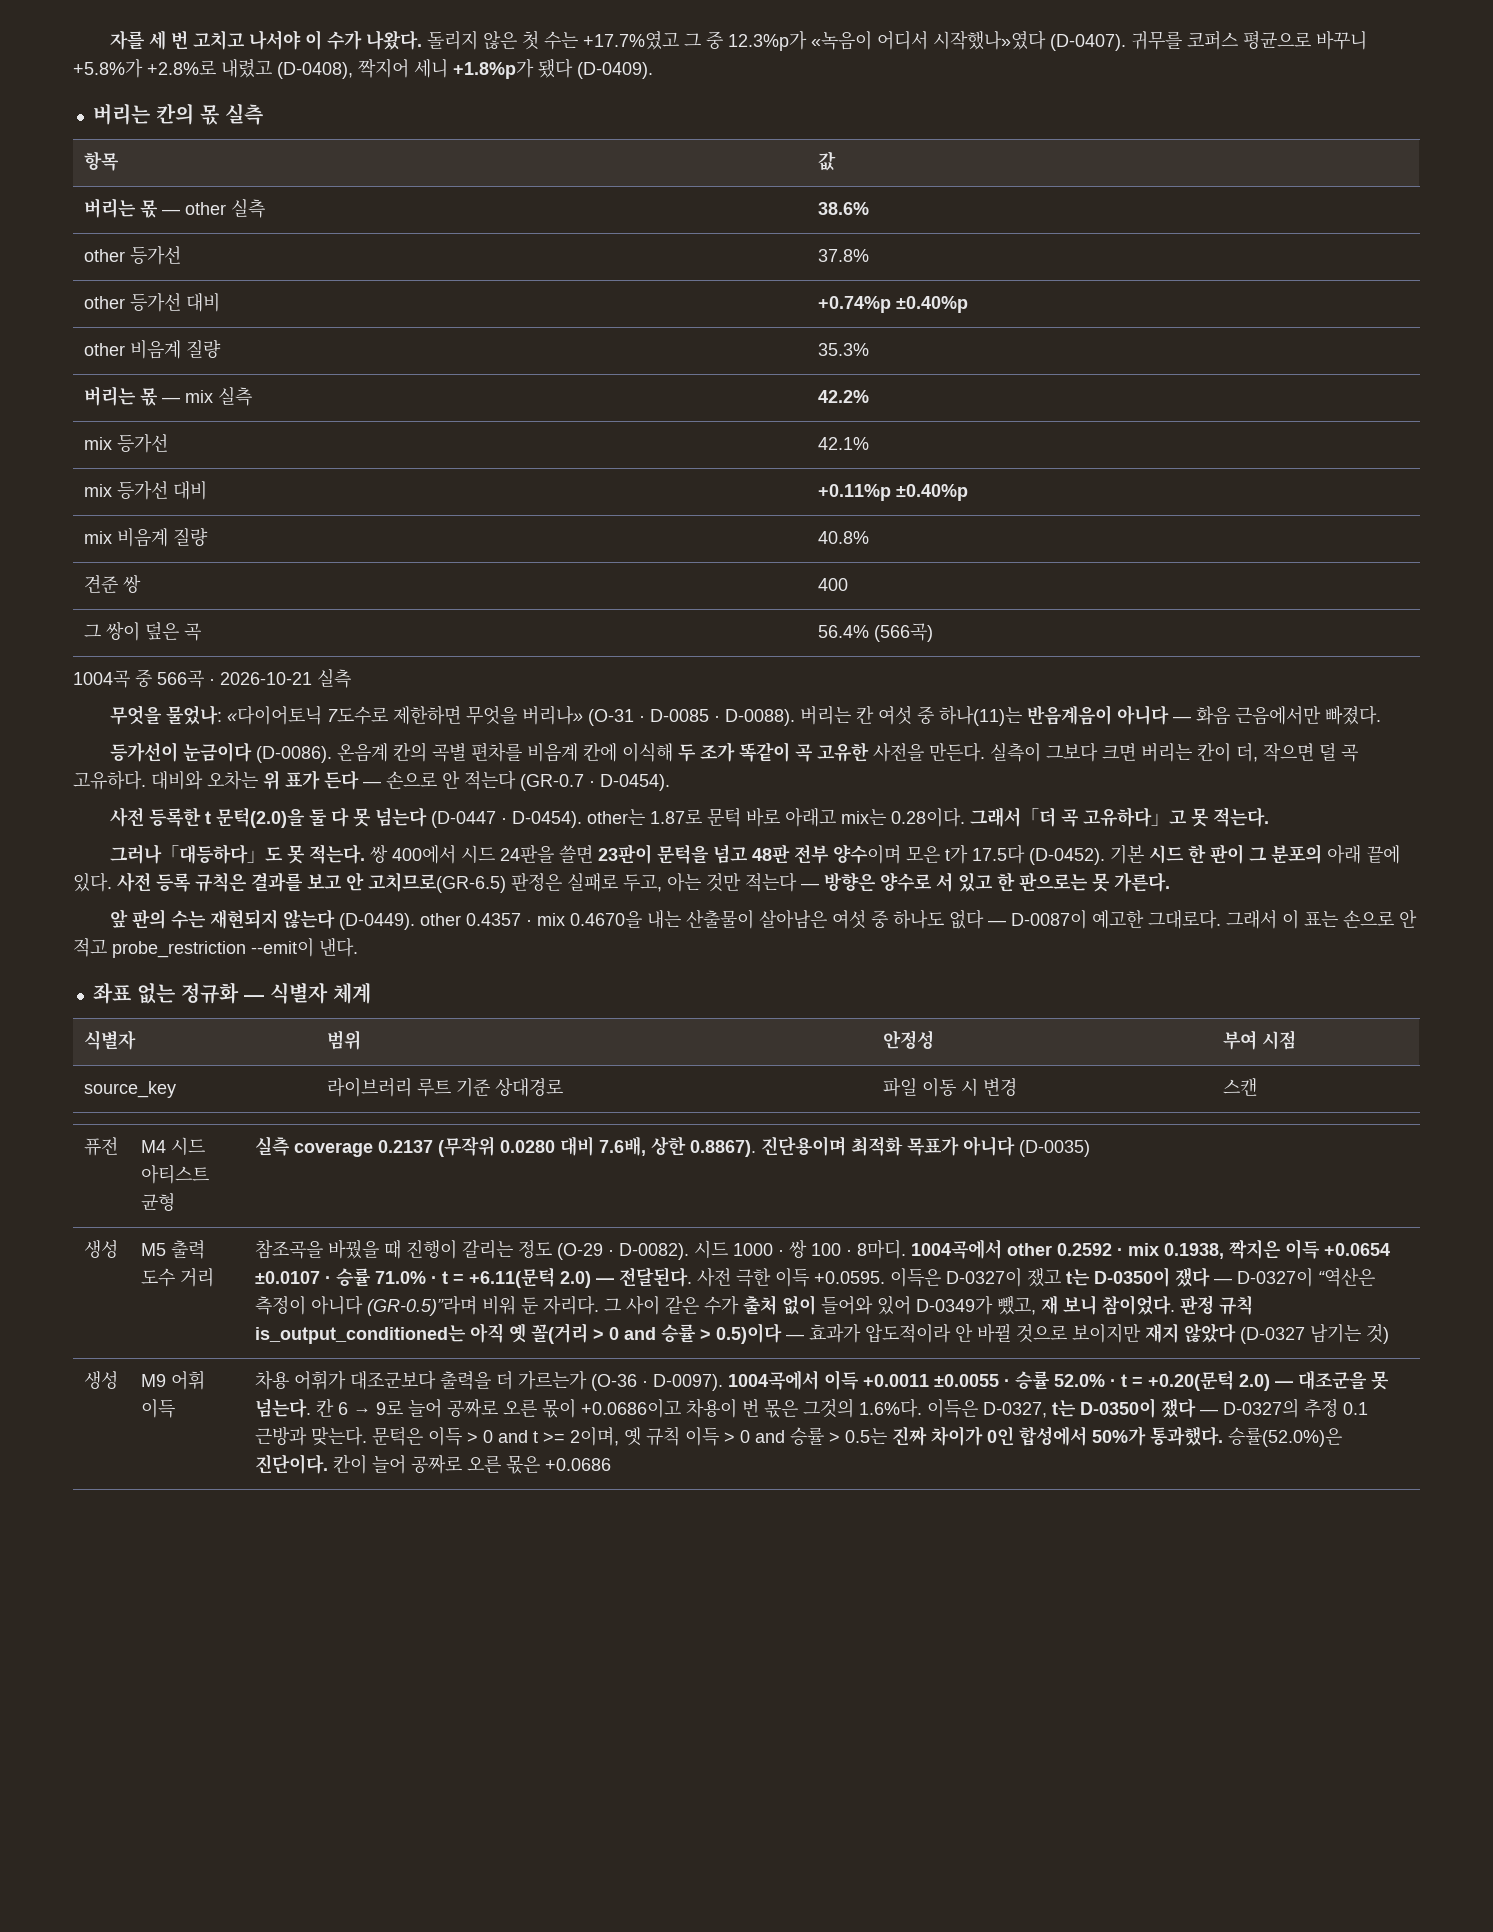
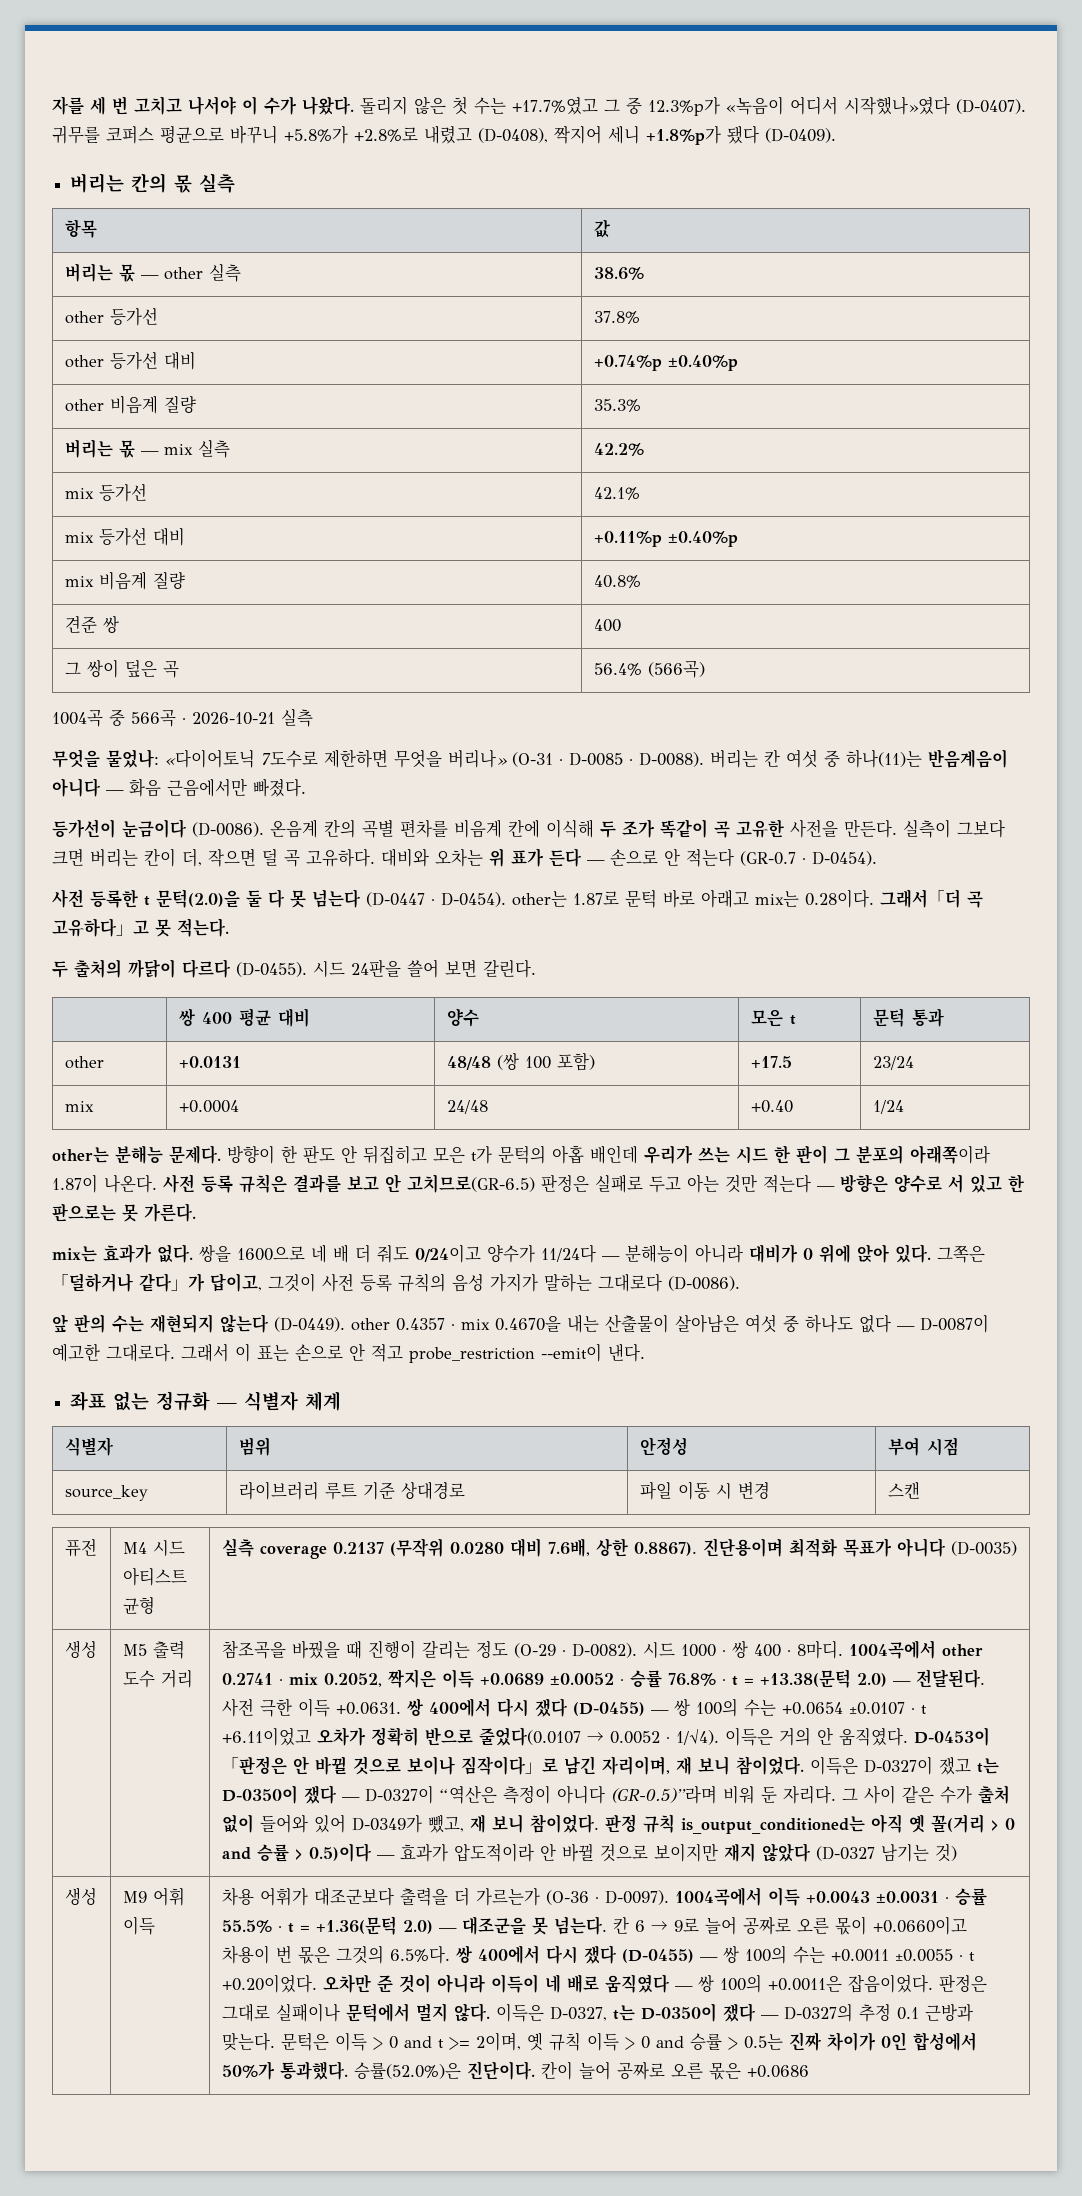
- 그러나「대등하다」도 못 적는다. 쌍 400에서 시드 24판을 쓸면 23판이 문턱을 넘고 48판 전부 양수이며 모은 t가 17.5다 (D-0452). 기본 시드 한 판이 그 분포의 아래 끝에 있다.
+ 두 출처의 까닭이 다르다 (D-0455). 시드 24판을 쓸어 보면 갈린다.
+ | 쌍 400 평균 대비 | 양수 | 모은 t | 문턱 통과
+ other | +0.0131 | 48/48 (쌍 100 포함) | +17.5 | 23/24
+ mix | +0.0004 | 24/48 | +0.40 | 1/24
+ other는 분해능 문제다. 방향이 한 판도 안 뒤집히고 모은 t가 문턱의 아홉 배인데 우리가 쓰는 시드 한 판이 그 분포의 아래쪽이라 1.87이 나온다.
- 사전 등록 규칙은 결과를 보고 안 고치므로(GR-6.5) 판정은 실패로 두고, 아는 것만 적는다 — 방향은 양수로 서 있고 한 판으로는 못 가른다.
+ 사전 등록 규칙은 결과를 보고 안 고치므로(GR-6.5) 판정은 실패로 두고 아는 것만 적는다 — 방향은 양수로 서 있고 한 판으로는 못 가른다.
+ mix는 효과가 없다. 쌍을 1600으로 네 배 더 줘도 0/24이고 양수가 11/24다 — 분해능이 아니라 대비가 0 위에 앉아 있다. 그쪽은「덜하거나 같다」가 답이고, 그것이 사전 등록 규칙의 음성 가지가 말하는 그대로다 (D-0086).
- 시드 1000 · 쌍 100 · 8마디.
+ 시드 1000 · 쌍 400 · 8마디.
- 1004곡에서 other 0.2592 · mix 0.1938, 짝지은 이득 +0.0654 ±0.0107 · 승률 71.0% · t = +6.11(문턱 2.0) — 전달된다.
+ 1004곡에서 other 0.2741 · mix 0.2052, 짝지은 이득 +0.0689 ±0.0052 · 승률 76.8% · t = +13.38(문턱 2.0) — 전달된다.
- 사전 극한 이득 +0.0595. 이득은 D-0327이 쟀고 t는 D-0350이 쟀다 — D-0327이 “역산은 측정이 아니다 (GR-0.5)”라며 비워 둔 자리다.
+ 사전 극한 이득 +0.0631. 쌍 400에서 다시 쟀다 (D-0455) — 쌍 100의 수는 +0.0654 ±0.0107 · t +6.11이었고 오차가 정확히 반으로 줄었다(0.0107 → 0.0052 · 1/√4). 이득은 거의 안 움직였다. D-0453이「판정은 안 바뀔 것으로 보이나 짐작이다」로 남긴 자리이며, 재 보니 참이었다. 이득은 D-0327이 쟀고 t는 D-0350이 쟀다 — D-0327이 “역산은 측정이 아니다 (GR-0.5)”라며 비워 둔 자리다.
- 1004곡에서 이득 +0.0011 ±0.0055 · 승률 52.0% · t = +0.20(문턱 2.0) — 대조군을 못 넘는다.
+ 1004곡에서 이득 +0.0043 ±0.0031 · 승률 55.5% · t = +1.36(문턱 2.0) — 대조군을 못 넘는다.
- 칸 6 → 9로 늘어 공짜로 오른 몫이 +0.0686이고 차용이 번 몫은 그것의 1.6%다. 이득은 D-0327, t는 D-0350이 쟀다 — D-0327의 추정 0.1 근방과 맞는다.
+ 칸 6 → 9로 늘어 공짜로 오른 몫이 +0.0660이고 차용이 번 몫은 그것의 6.5%다. 쌍 400에서 다시 쟀다 (D-0455) — 쌍 100의 수는 +0.0011 ±0.0055 · t +0.20이었다. 오차만 준 것이 아니라 이득이 네 배로 움직였다 — 쌍 100의 +0.0011은 잡음이었다. 판정은 그대로 실패이나 문턱에서 멀지 않다. 이득은 D-0327, t는 D-0350이 쟀다 — D-0327의 추정 0.1 근방과 맞는다.

